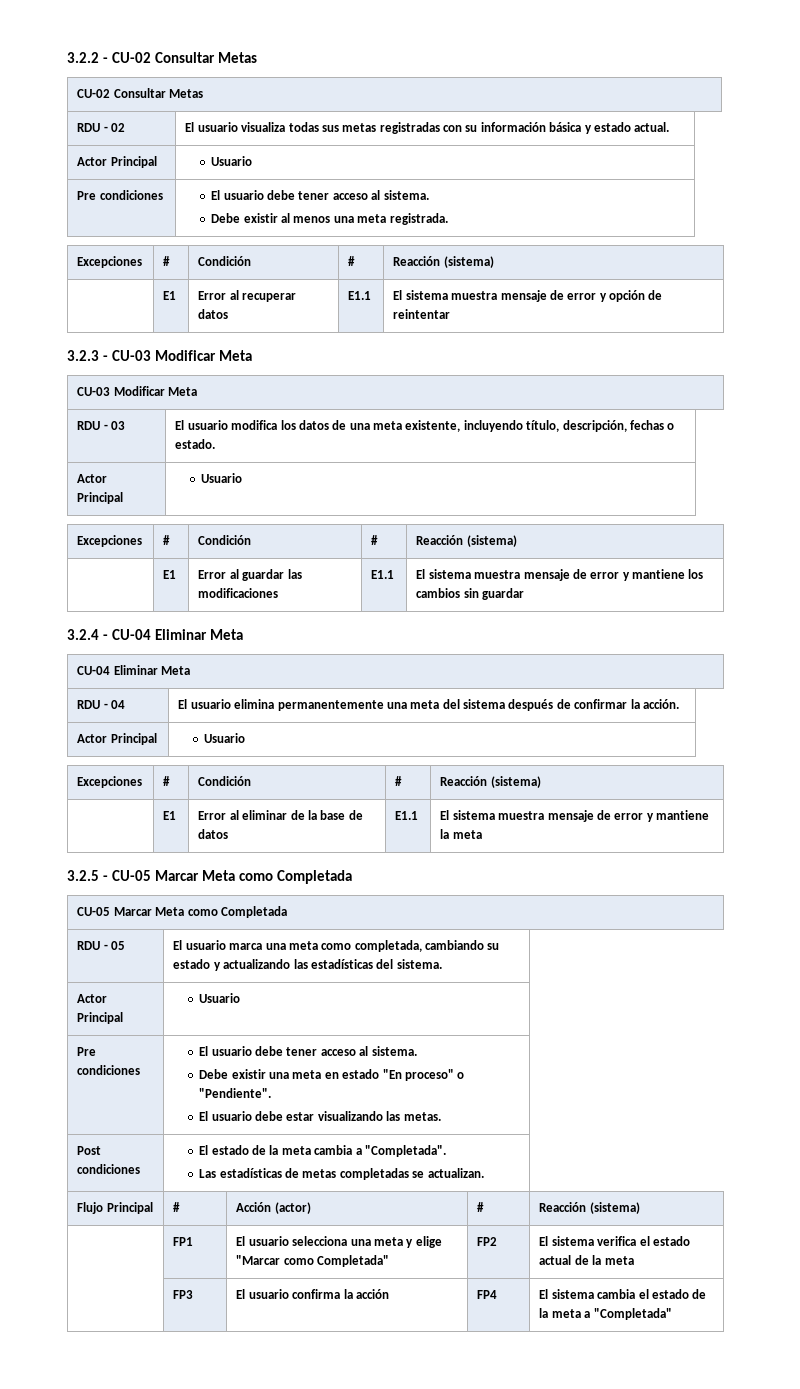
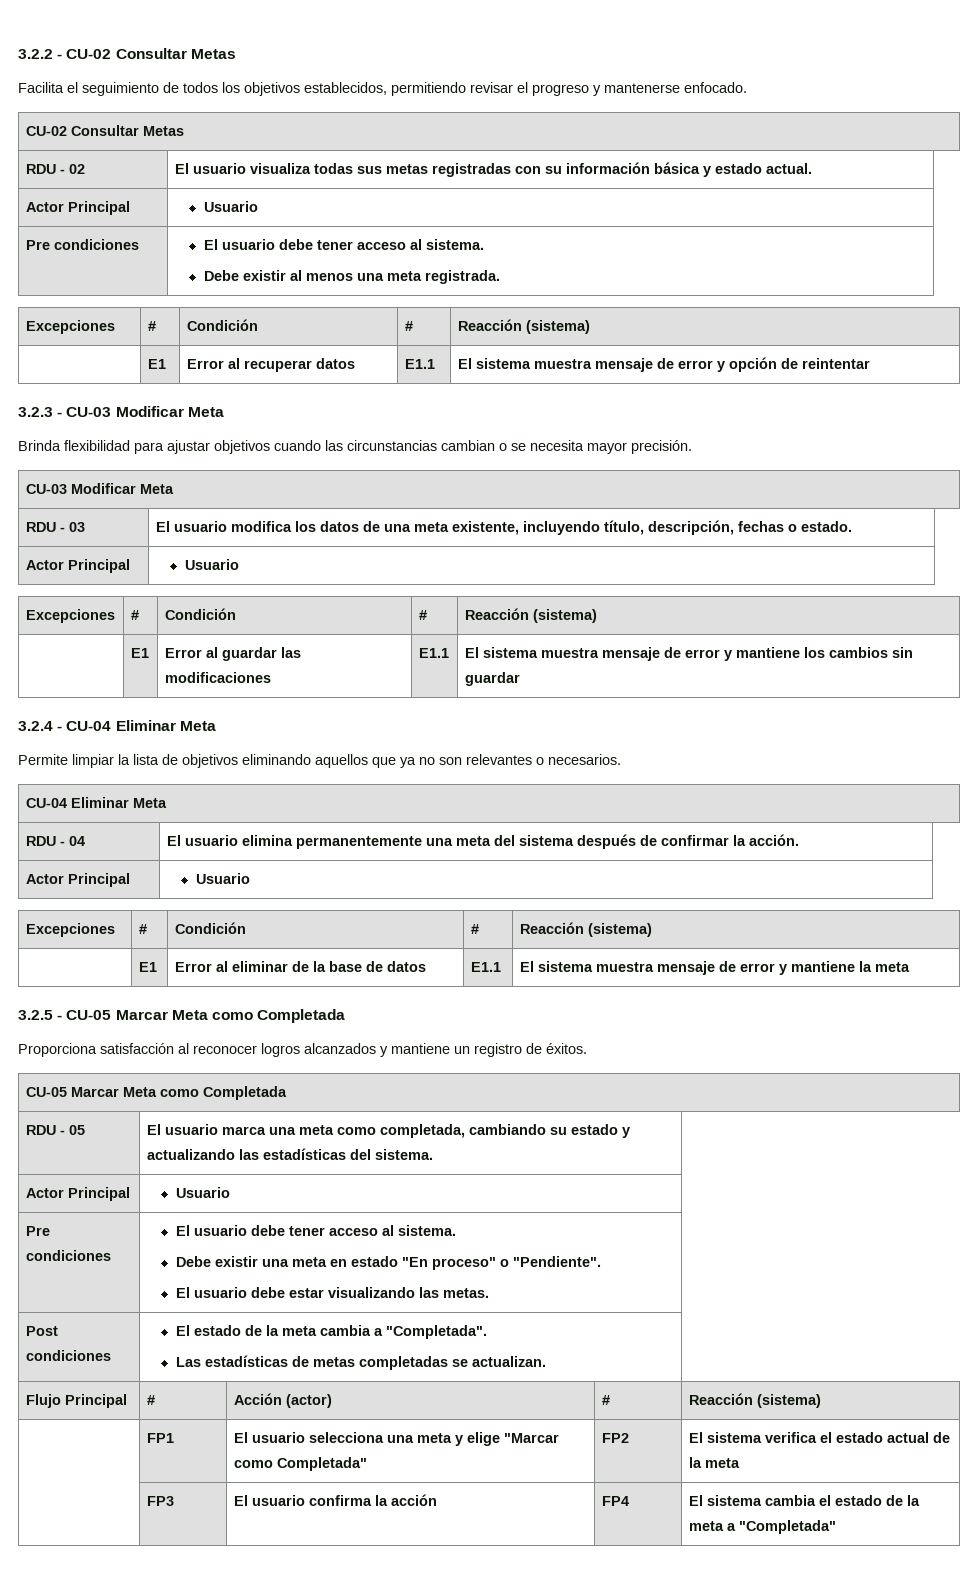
+ Facilita el seguimiento de todos los objetivos establecidos, permitiendo revisar el progreso y mantenerse enfocado.
+ Brinda flexibilidad para ajustar objetivos cuando las circunstancias cambian o se necesita mayor precisión.
+ Permite limpiar la lista de objetivos eliminando aquellos que ya no son relevantes o necesarios.
+ Proporciona satisfacción al reconocer logros alcanzados y mantiene un registro de éxitos.

